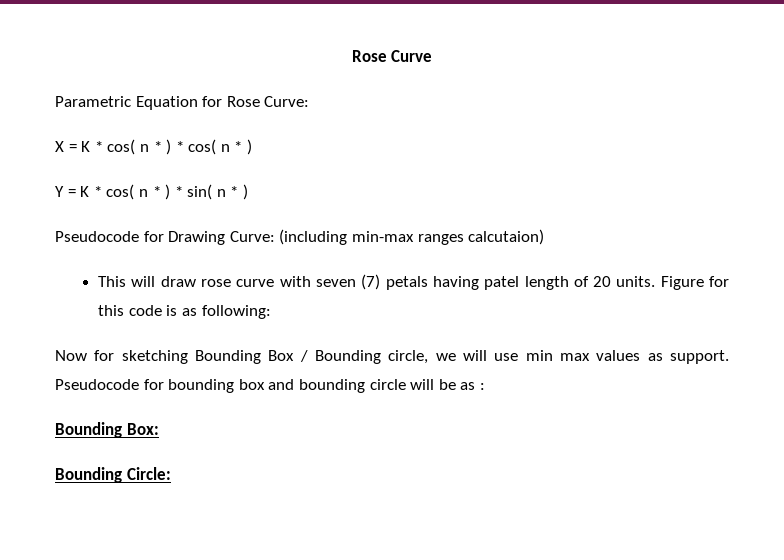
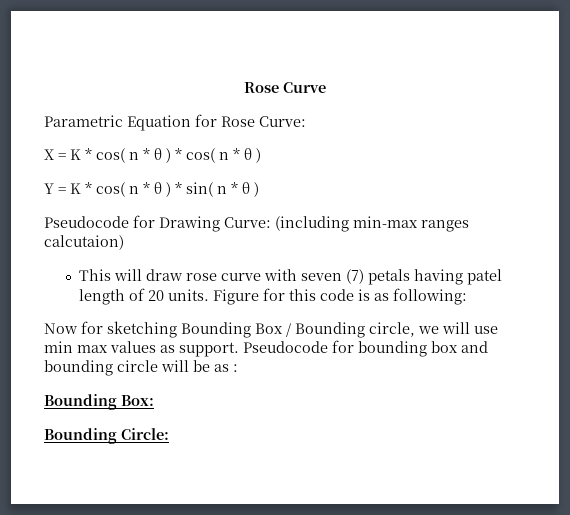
- X = K * cos( n * ) * cos( n * )
+ X = K * cos( n * θ ) * cos( n * θ )
- Y = K * cos( n * ) * sin( n * )
+ Y = K * cos( n * θ ) * sin( n * θ )

